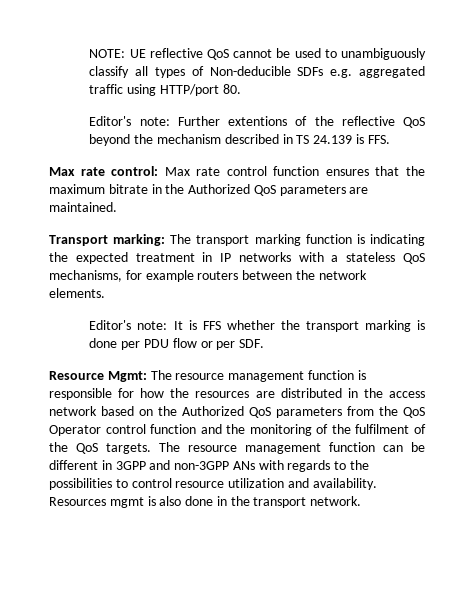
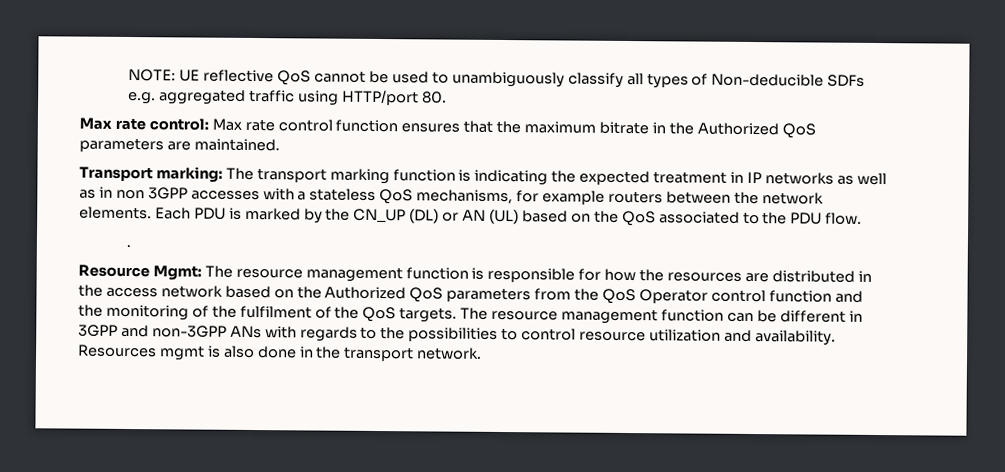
- Editor's note: Further extentions of the reflective QoS beyond the mechanism described in TS 24.139 is FFS.
- Transport marking: The transport marking function is indicating the expected treatment in IP networks with a stateless QoS mechanisms, for example routers between the network elements.
- Editor's note: It is FFS whether the transport marking is done per PDU flow or per SDF.
+ Transport marking: The transport marking function is indicating the expected treatment in IP networks as well as in non 3GPP accesses with a stateless QoS mechanisms, for example routers between the network elements. Each PDU is marked by the CN_UP (DL) or AN (UL) based on the QoS associated to the PDU flow.
+ .

